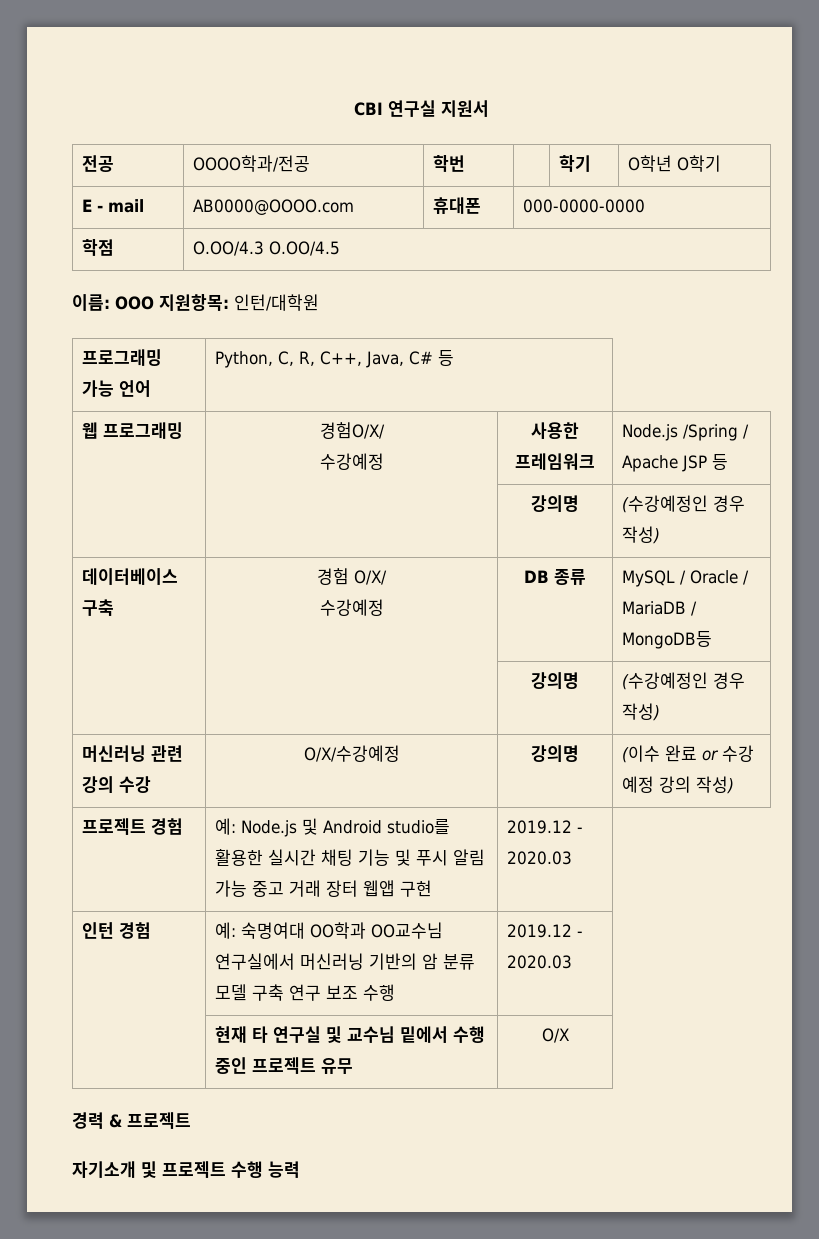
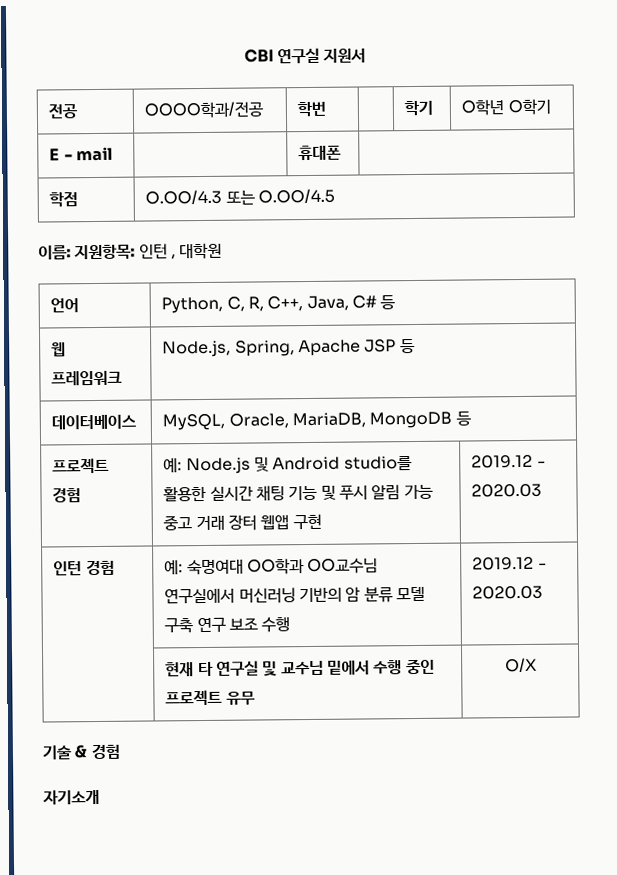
- E - mail | AB0000@OOOO.com | 휴대폰 | 000-0000-0000
+ E - mail | | 휴대폰 |
- 학점 | O.OO/4.3 O.OO/4.5
+ 학점 | O.OO/4.3 또는 O.OO/4.5
- 이름: OOO 지원항목: 인턴/대학원
- 프로그래밍 가능 언어 | Python, C, R, C++, Java, C# 등
+ 이름: 지원항목: 인턴 , 대학원
+ 언어 | Python, C, R, C++, Java, C# 등
- 웹 프로그래밍 | 경험O/X/
- 수강예정 | 사용한 프레임워크 | Node.js /Spring / Apache JSP 등
- | | 강의명 | (수강예정인 경우 작성)
- 데이터베이스 구축 | 경험 O/X/
- 수강예정 | DB 종류 | MySQL / Oracle / MariaDB / MongoDB등
- | | 강의명 | (수강예정인 경우 작성)
- 머신러닝 관련 강의 수강 | O/X/수강예정 | 강의명 | (이수 완료 or 수강 예정 강의 작성)
+ 웹 프레임워크 | Node.js, Spring, Apache JSP 등
+ 데이터베이스 | MySQL, Oracle, MariaDB, MongoDB 등
- 경력 & 프로젝트
- 자기소개 및 프로젝트 수행 능력
+ 기술 & 경험
+ 자기소개

